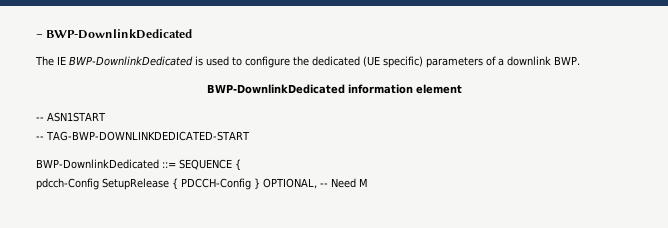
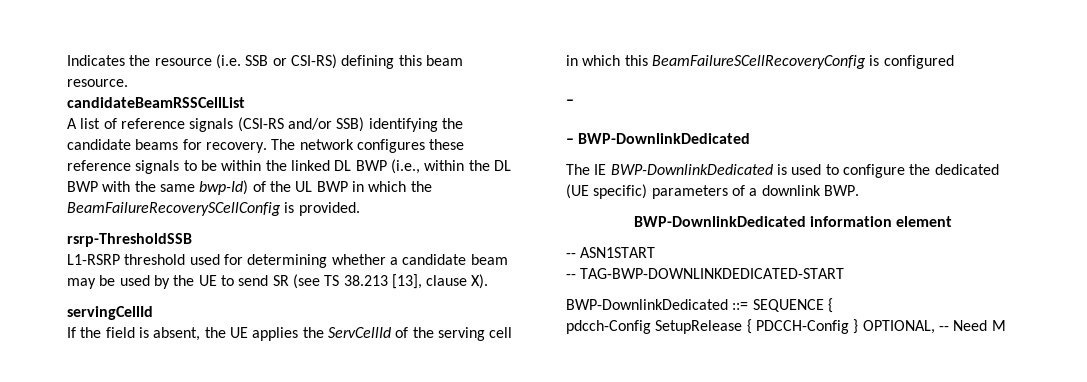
+ Indicates the resource (i.e. SSB or CSI-RS) defining this beam resource.
+ candidateBeamRSSCellList
+ A list of reference signals (CSI-RS and/or SSB) identifying the candidate beams for recovery. The network configures these reference signals to be within the linked DL BWP (i.e., within the DL BWP with the same bwp-Id) of the UL BWP in which the BeamFailureRecoverySCellConfig is provided.
+ rsrp-ThresholdSSB
+ L1-RSRP threshold used for determining whether a candidate beam may be used by the UE to send SR (see TS 38.213 [13], clause X).
+ servingCellId
+ If the field is absent, the UE applies the ServCellId of the serving cell in which this BeamFailureSCellRecoveryConfig is configured
+ –

